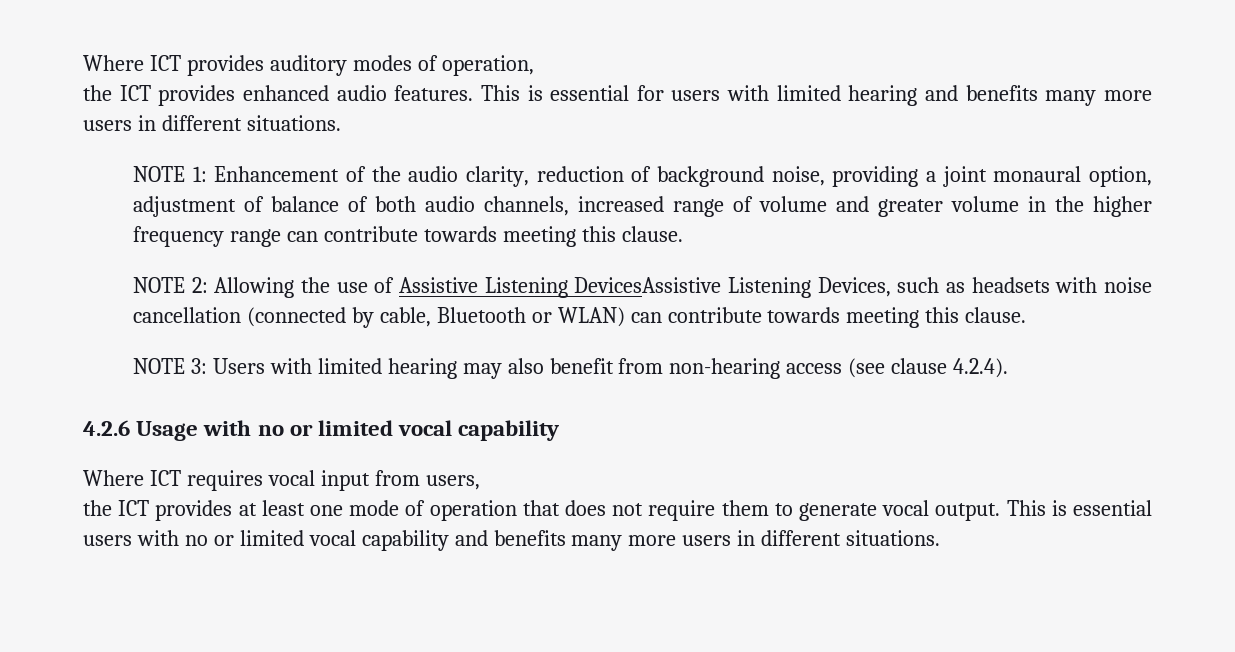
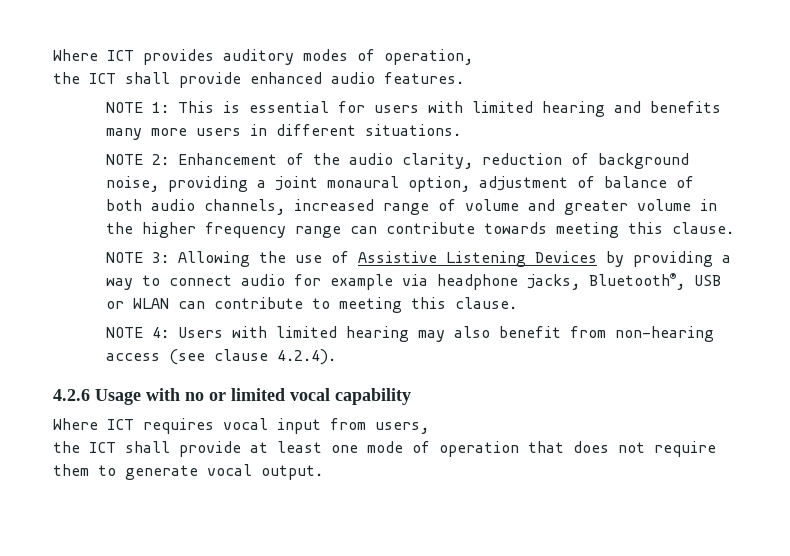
- the ICT provides enhanced audio features. This is essential for users with limited hearing and benefits many more users in different situations.
+ the ICT shall provide enhanced audio features.
+ NOTE 1: This is essential for users with limited hearing and benefits many more users in different situations.
- NOTE 1: Enhancement of the audio clarity, reduction of background noise, providing a joint monaural option, adjustment of balance of both audio channels, increased range of volume and greater volume in the higher frequency range can contribute towards meeting this clause.
+ NOTE 2: Enhancement of the audio clarity, reduction of background noise, providing a joint monaural option, adjustment of balance of both audio channels, increased range of volume and greater volume in the higher frequency range can contribute towards meeting this clause.
- NOTE 2: Allowing the use of Assistive Listening DevicesAssistive Listening Devices, such as headsets with noise cancellation (connected by cable, Bluetooth or WLAN) can contribute towards meeting this clause.
- NOTE 3: Users with limited hearing may also benefit from non-hearing access (see clause 4.2.4).
+ NOTE 3: Allowing the use of Assistive Listening Devices by providing a way to connect audio for example via headphone jacks, Bluetooth®, USB or WLAN can contribute to meeting this clause.
+ NOTE 4: Users with limited hearing may also benefit from non-hearing access (see clause 4.2.4).
- the ICT provides at least one mode of operation that does not require them to generate vocal output. This is essential users with no or limited vocal capability and benefits many more users in different situations.
+ the ICT shall provide at least one mode of operation that does not require them to generate vocal output.

